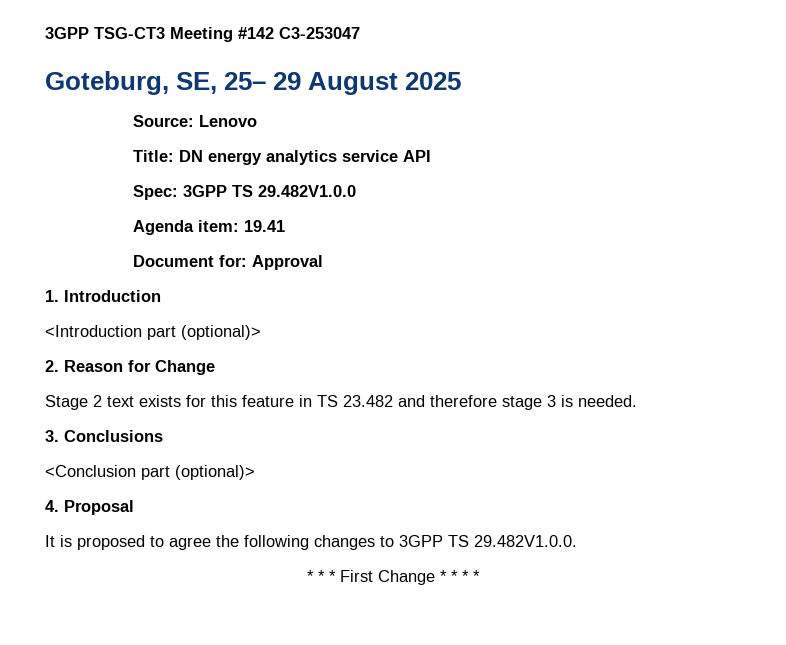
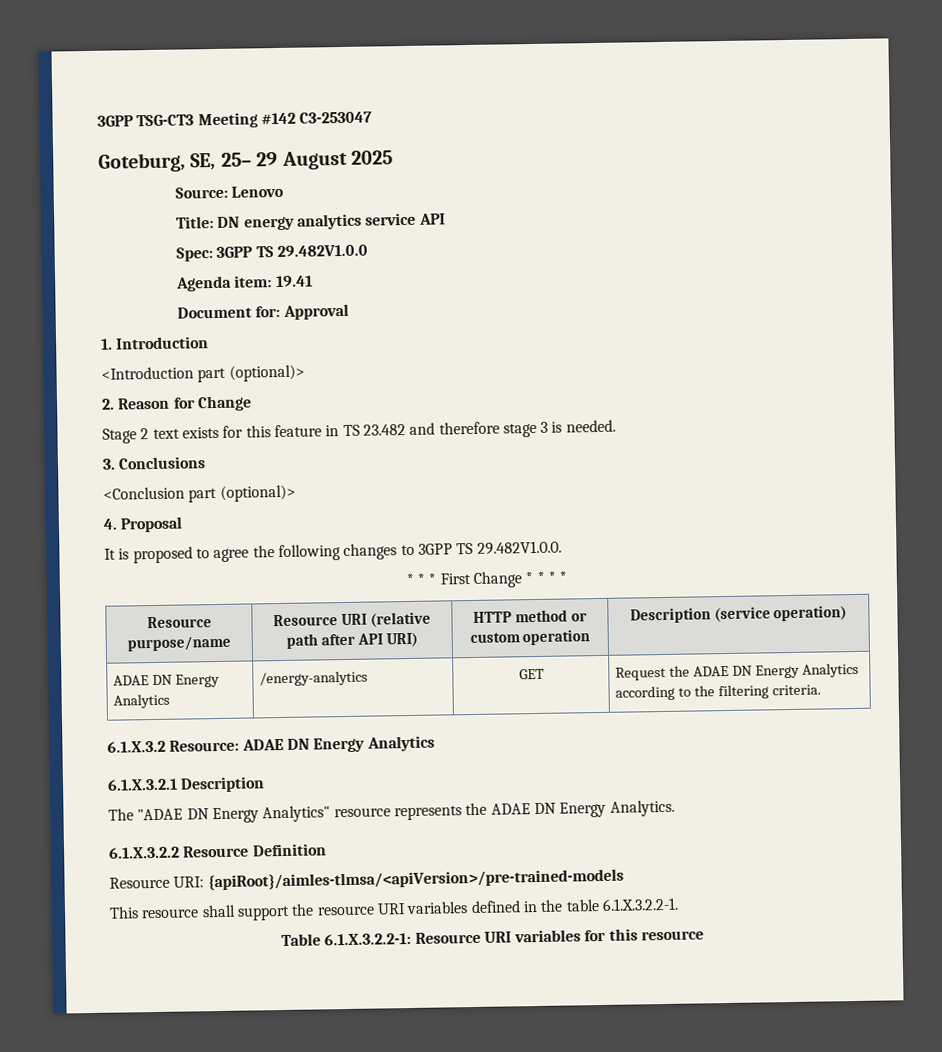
+ Resource purpose/name | Resource URI (relative path after API URI) | HTTP method or custom operation | Description (service operation)
+ ADAE DN Energy Analytics | /energy-analytics | GET | Request the ADAE DN Energy Analytics according to the filtering criteria.
+ 6.1.X.3.2 Resource: ADAE DN Energy Analytics
+ 6.1.X.3.2.1 Description
+ The "ADAE DN Energy Analytics" resource represents the ADAE DN Energy Analytics.
+ 6.1.X.3.2.2 Resource Definition
+ Resource URI: {apiRoot}/aimles-tlmsa/<apiVersion>/pre-trained-models
+ This resource shall support the resource URI variables defined in the table 6.1.X.3.2.2-1.
+ Table 6.1.X.3.2.2-1: Resource URI variables for this resource

